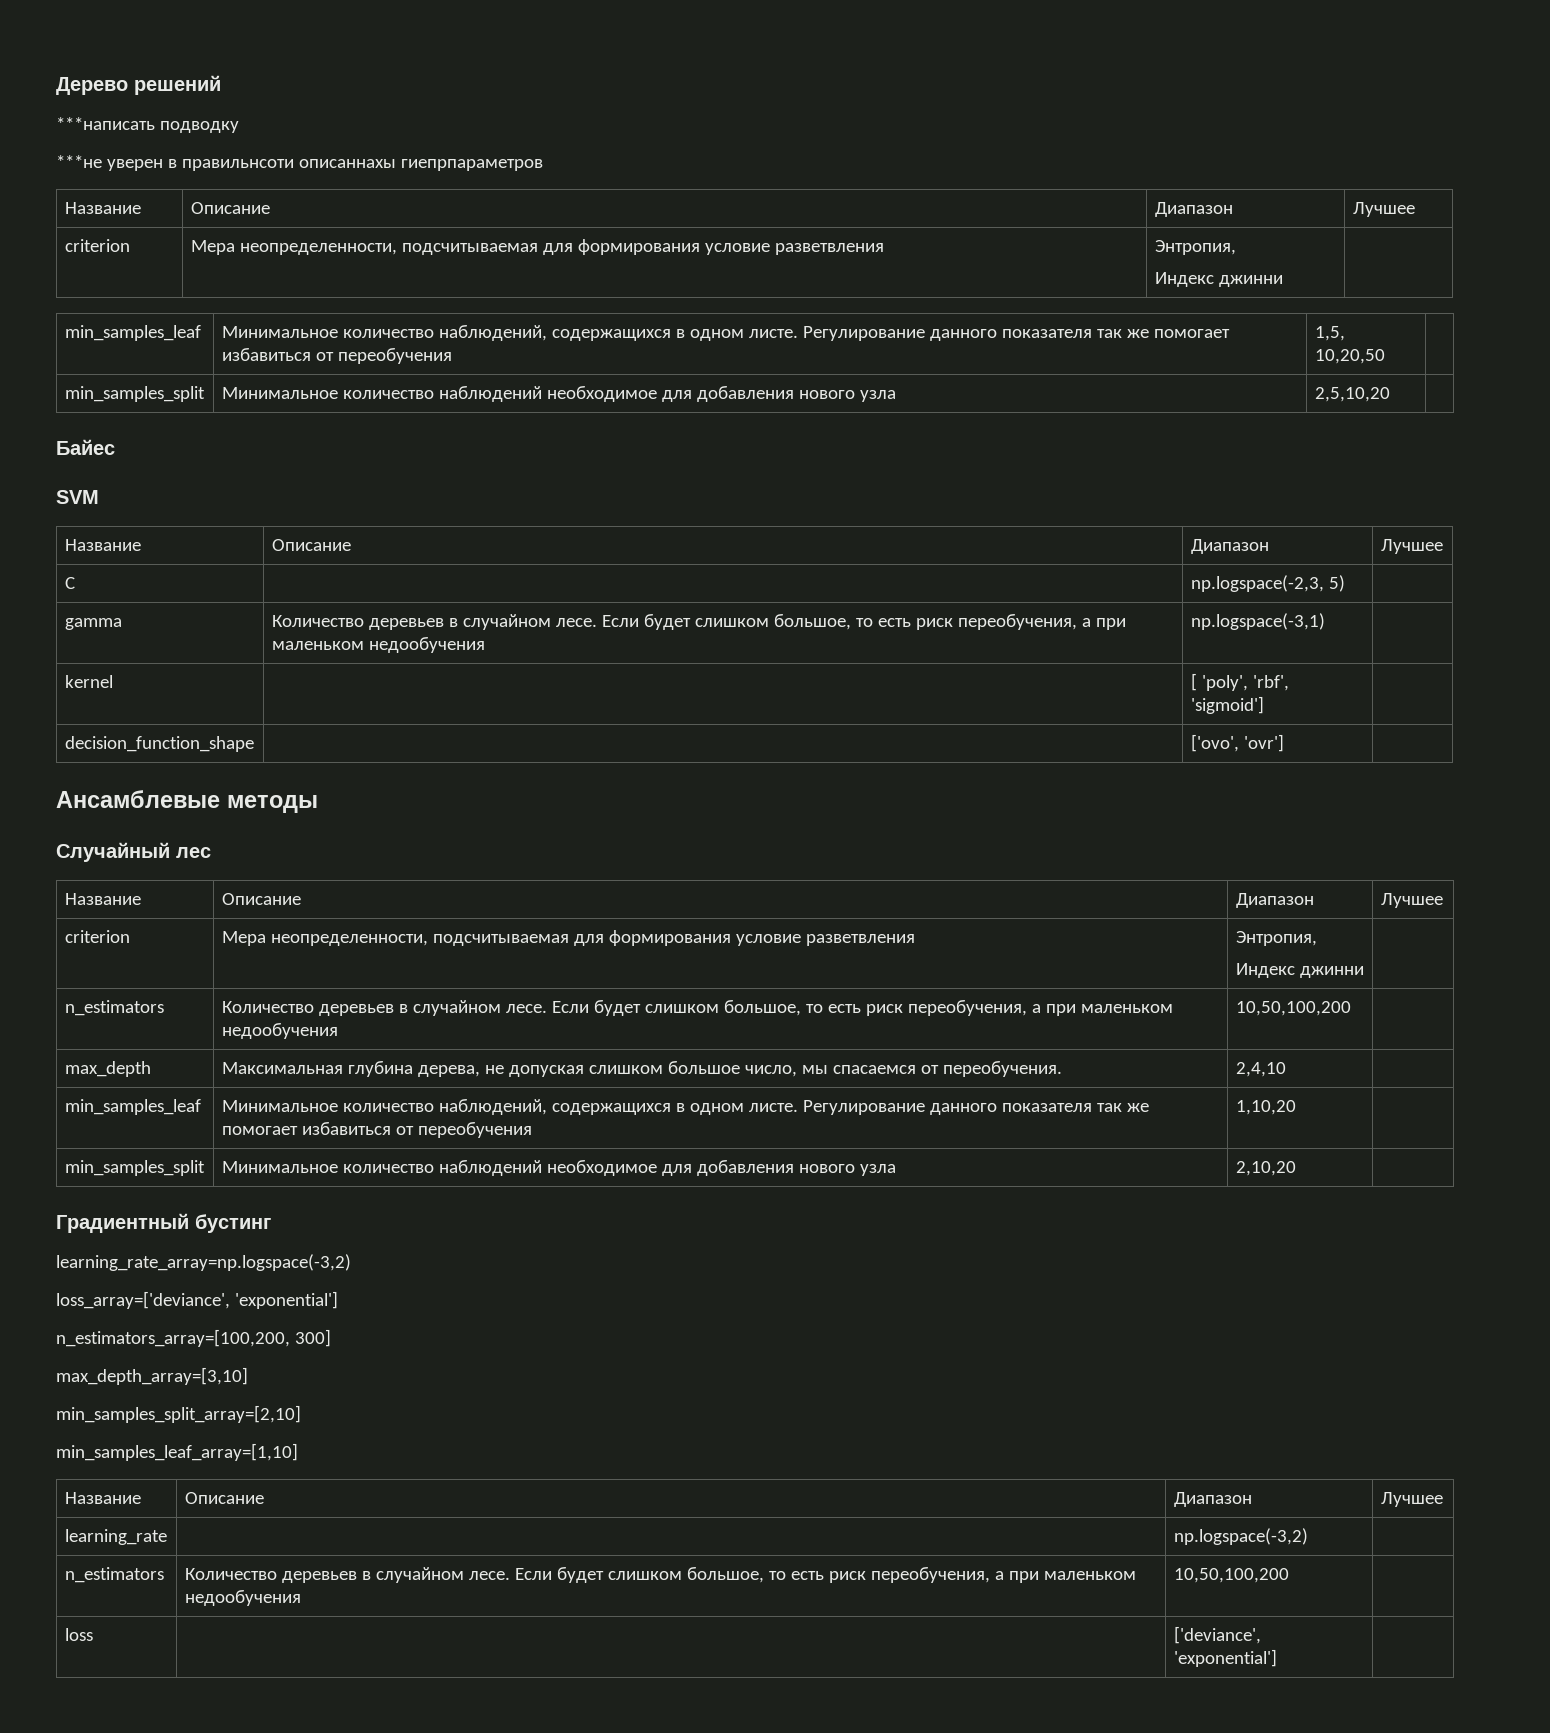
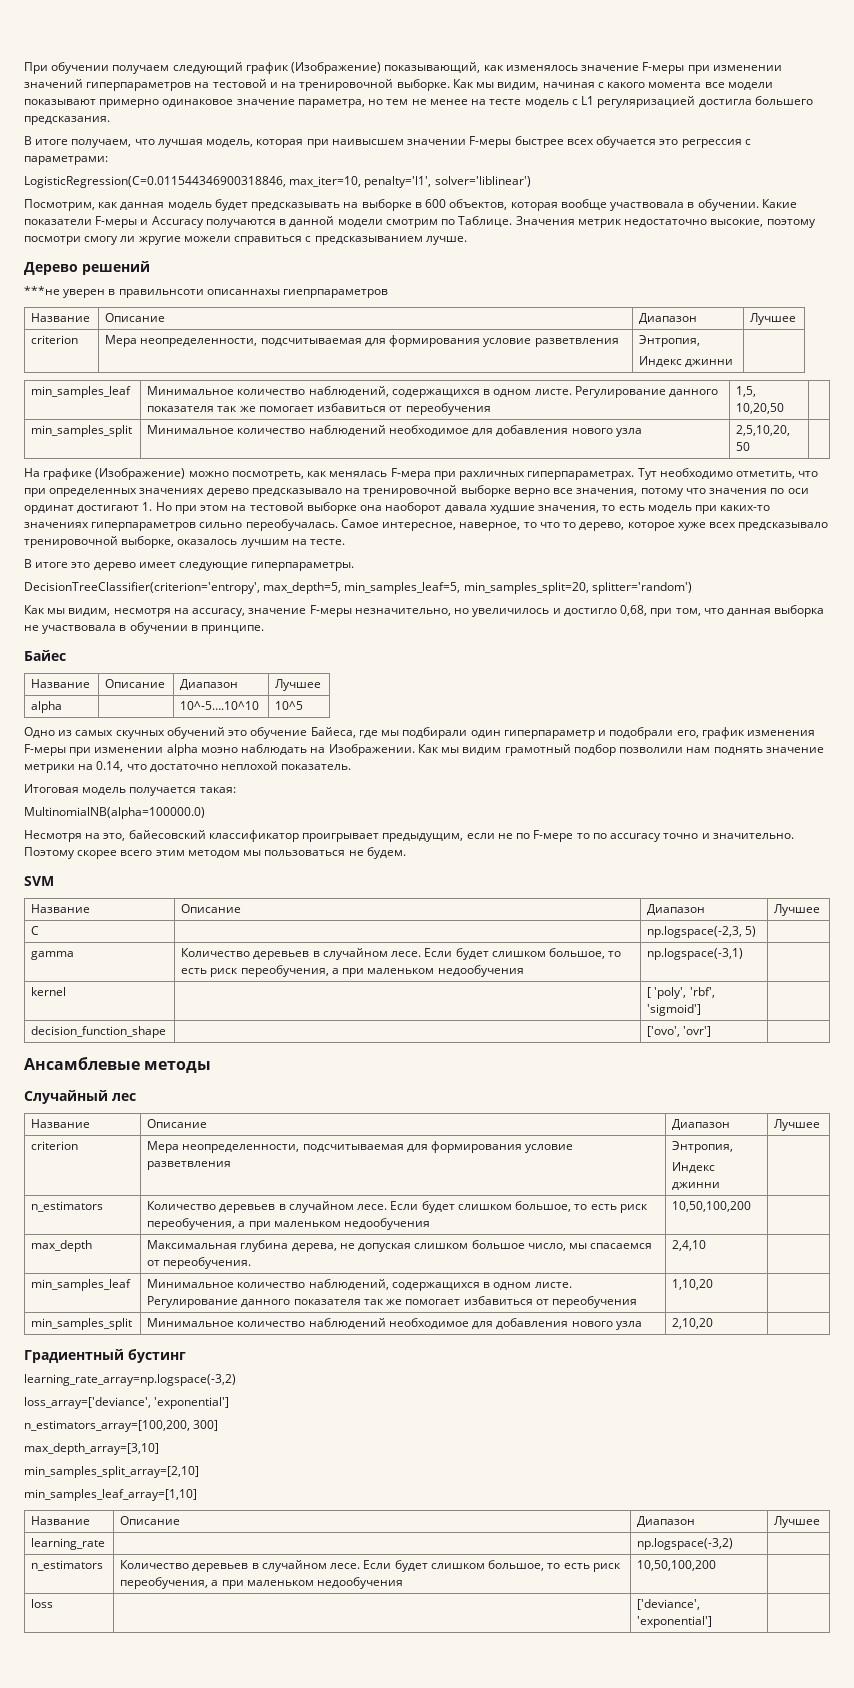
+ При обучении получаем следующий график (Изображение) показывающий, как изменялось значение F-меры при изменении значений гиперпараметров на тестовой и на тренировочной выборке. Как мы видим, начиная с какого момента все модели показывают примерно одинаковое значение параметра, но тем не менее на тесте модель с L1 регуляризацией достигла большего предсказания.
+ В итоге получаем, что лучшая модель, которая при наивысшем значении F-меры быстрее всех обучается это регрессия с параметрами:
+ LogisticRegression(C=0.011544346900318846, max_iter=10, penalty='l1', solver='liblinear')
+ Посмотрим, как данная модель будет предсказывать на выборке в 600 объектов, которая вообще участвовала в обучении. Какие показатели F-меры и Accuracy получаются в данной модели смотрим по Таблице. Значения метрик недостаточно высокие, поэтому посмотри смогу ли жругие можели справиться с предсказыванием лучше.
- ***написать подводку
- min_samples_split | Минимальное количество наблюдений необходимое для добавления нового узла | 2,5,10,20 |
+ min_samples_split | Минимальное количество наблюдений необходимое для добавления нового узла | 2,5,10,20, 50 |
+ На графике (Изображение) можно посмотреть, как менялась F-мера при рахличных гиперпараметрах. Тут необходимо отметить, что при определенных значениях дерево предсказывало на тренировочной выборке верно все значения, потому что значения по оси ординат достигают 1. Но при этом на тестовой выборке она наоборот давала худшие значения, то есть модель при каких-то значениях гиперпараметров сильно переобучалась. Самое интересное, наверное, то что то дерево, которое хуже всех предсказывало тренировочной выборке, оказалось лучшим на тесте.
+ В итоге это дерево имеет следующие гиперпараметры.
+ DecisionTreeClassifier(criterion='entropy', max_depth=5, min_samples_leaf=5, min_samples_split=20, splitter='random')
+ Как мы видим, несмотря на accuracy, значение F-меры незначительно, но увеличилось и достигло 0,68, при том, что данная выборка не участвовала в обучении в принципе.
  Байес
+ Название | Описание | Диапазон | Лучшее
+ alpha | | 10^-5….10^10 | 10^5
+ Одно из самых скучных обучений это обучение Байеса, где мы подбирали один гиперпараметр и подобрали его, график изменения F-меры при изменении alpha моэно наблюдать на Изображении. Как мы видим грамотный подбор позволили нам поднять значение метрики на 0.14, что достаточно неплохой показатель.
+ Итоговая модель получается такая:
+ MultinomialNB(alpha=100000.0)
+ Несмотря на это, байесовский классификатор проигрывает предыдущим, если не по F-мере то по accuracy точно и значительно. Поэтому скорее всего этим методом мы пользоваться не будем.

